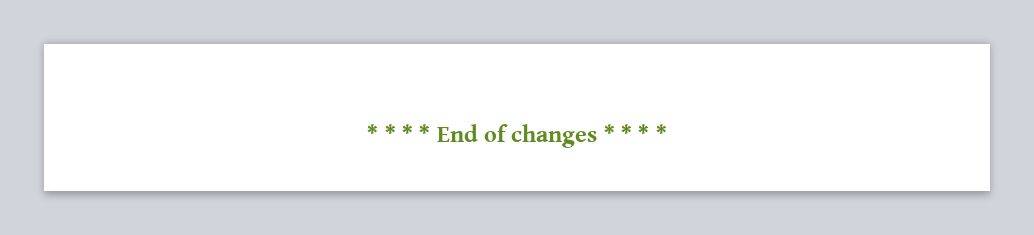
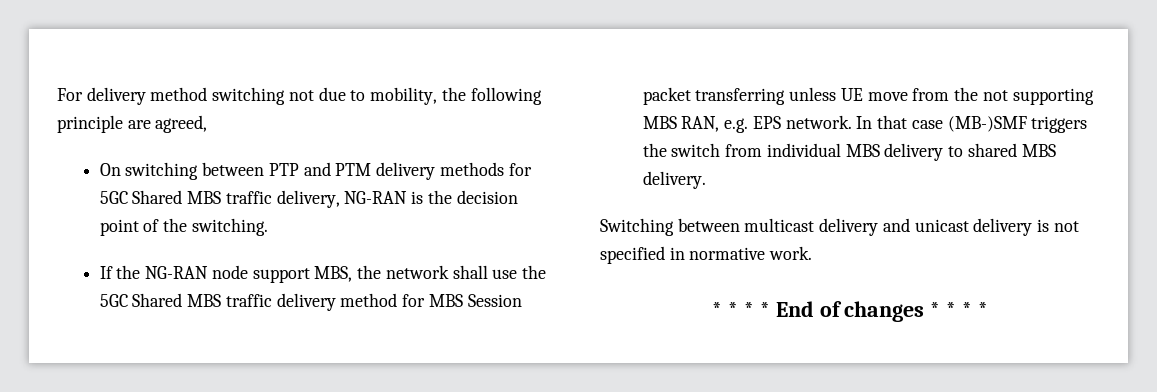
+ For delivery method switching not due to mobility, the following principle are agreed,
+ On switching between PTP and PTM delivery methods for 5GC Shared MBS traffic delivery, NG-RAN is the decision point of the switching.
+ If the NG-RAN node support MBS, the network shall use the 5GC Shared MBS traffic delivery method for MBS Session packet transferring unless UE move from the not supporting MBS RAN, e.g. EPS network. In that case (MB-)SMF triggers the switch from individual MBS delivery to shared MBS delivery.
+ Switching between multicast delivery and unicast delivery is not specified in normative work.

